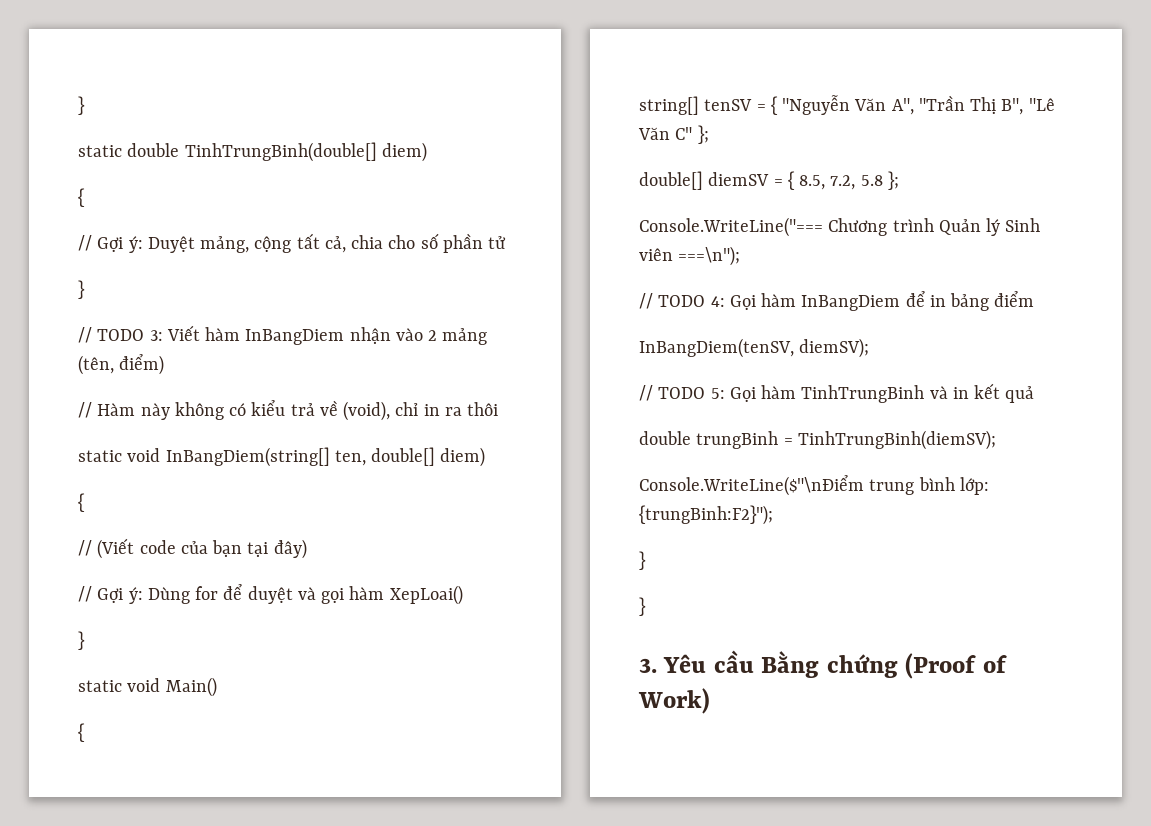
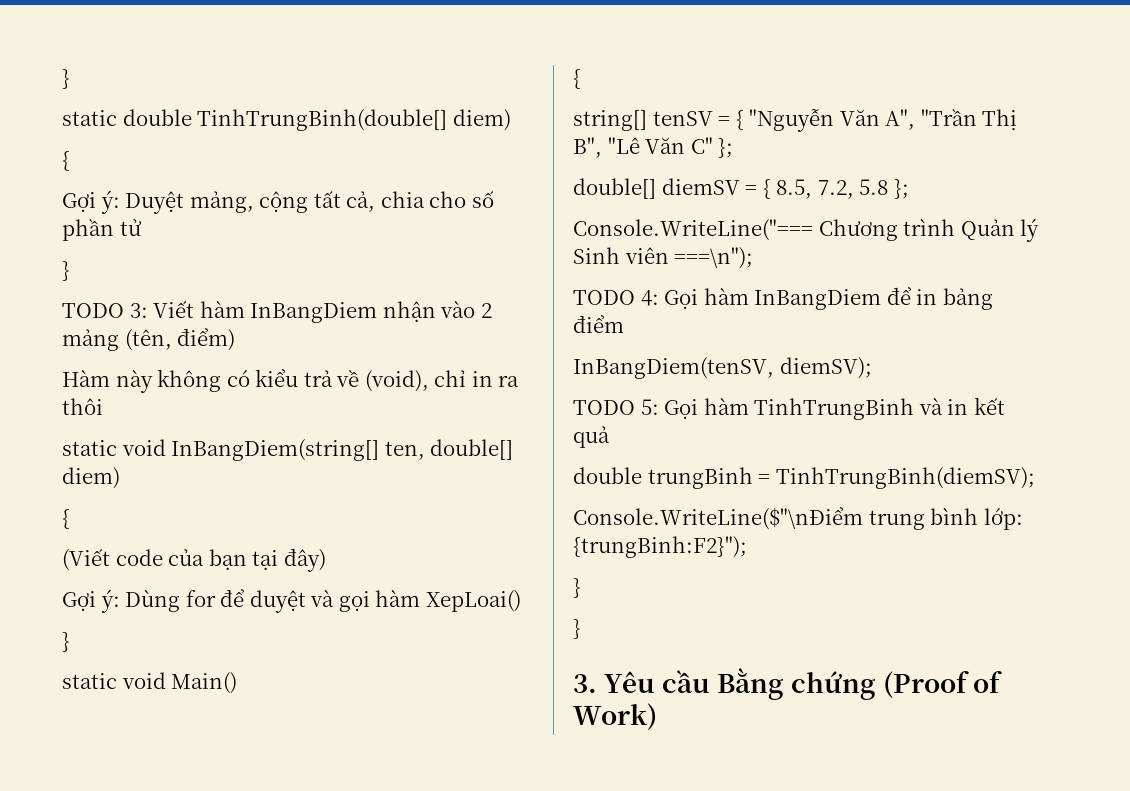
- // Gợi ý: Duyệt mảng, cộng tất cả, chia cho số phần tử
+ Gợi ý: Duyệt mảng, cộng tất cả, chia cho số phần tử
- // TODO 3: Viết hàm InBangDiem nhận vào 2 mảng (tên, điểm)
+ TODO 3: Viết hàm InBangDiem nhận vào 2 mảng (tên, điểm)
- // Hàm này không có kiểu trả về (void), chỉ in ra thôi
+ Hàm này không có kiểu trả về (void), chỉ in ra thôi
- // (Viết code của bạn tại đây)
+ (Viết code của bạn tại đây)
- // Gợi ý: Dùng for để duyệt và gọi hàm XepLoai()
+ Gợi ý: Dùng for để duyệt và gọi hàm XepLoai()
- // TODO 4: Gọi hàm InBangDiem để in bảng điểm
+ TODO 4: Gọi hàm InBangDiem để in bảng điểm
- // TODO 5: Gọi hàm TinhTrungBinh và in kết quả
+ TODO 5: Gọi hàm TinhTrungBinh và in kết quả

